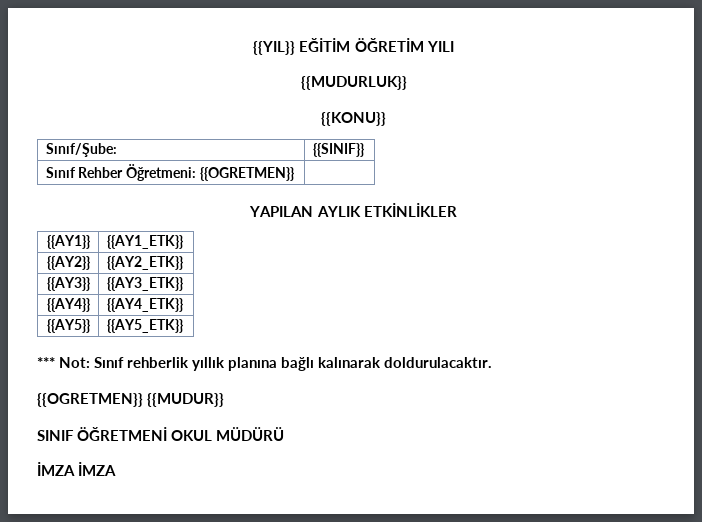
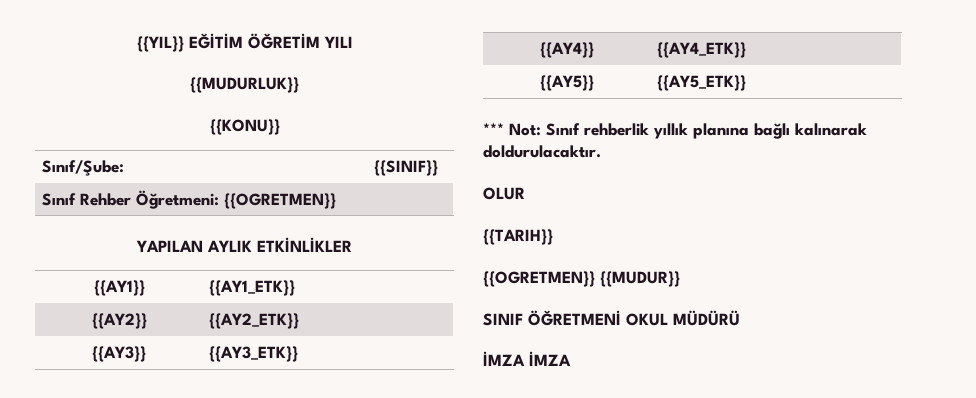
+ OLUR
+ {{TARIH}}

